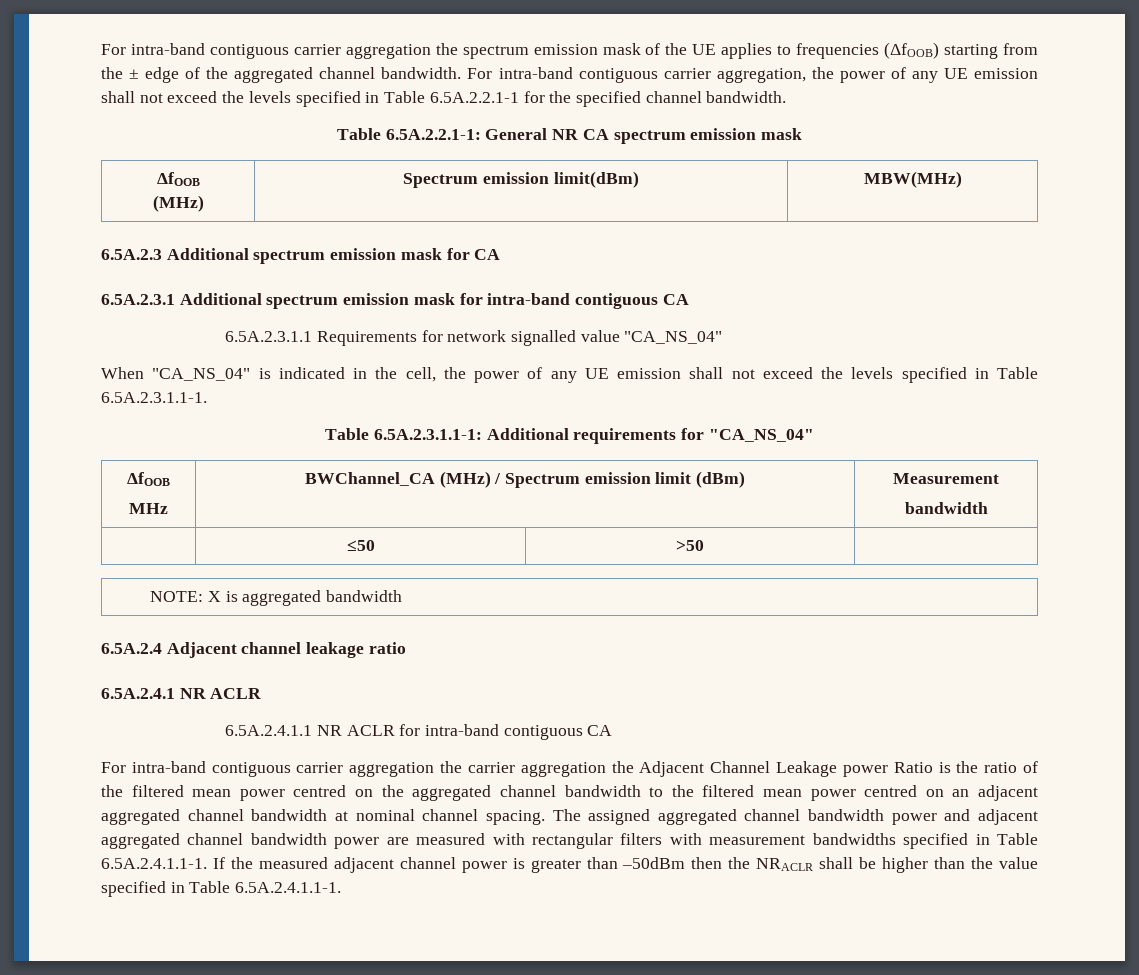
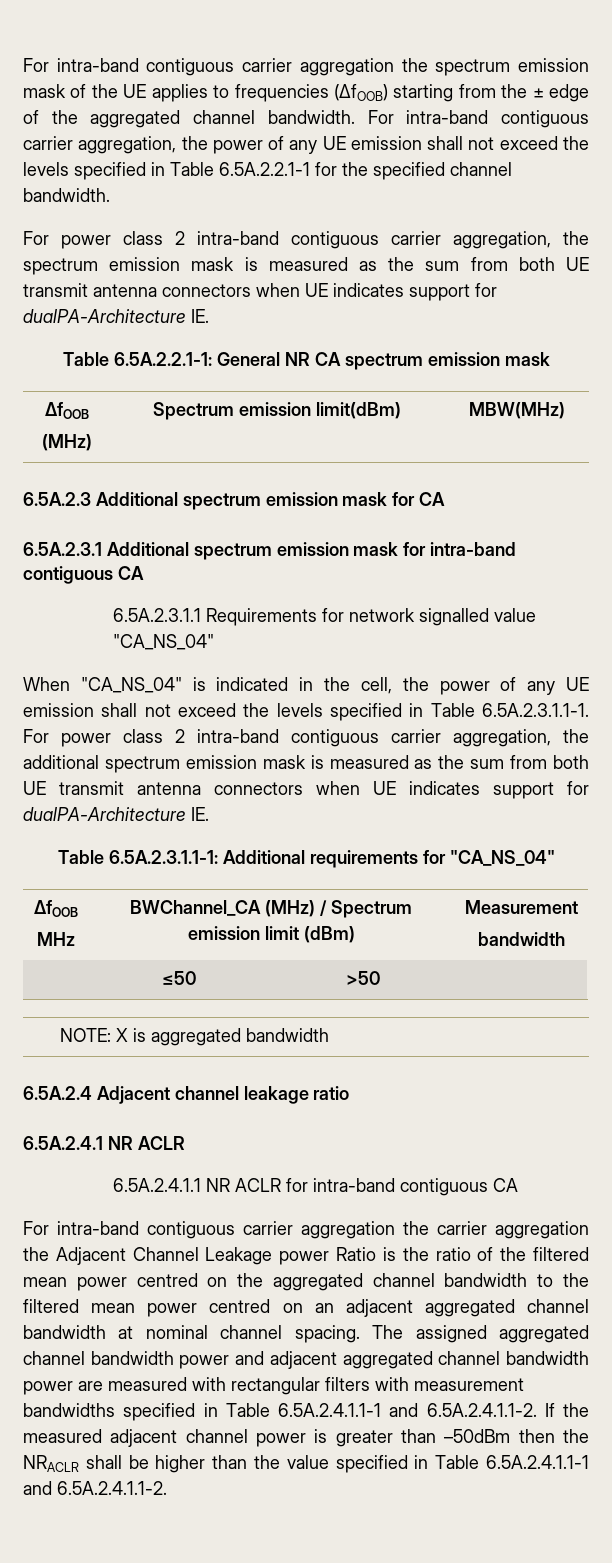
+ For power class 2 intra-band contiguous carrier aggregation, the spectrum emission mask is measured as the sum from both UE transmit antenna connectors when UE indicates support for dualPA-Architecture IE.
- When "CA_NS_04" is indicated in the cell, the power of any UE emission shall not exceed the levels specified in Table 6.5A.2.3.1.1-1.
+ When "CA_NS_04" is indicated in the cell, the power of any UE emission shall not exceed the levels specified in Table 6.5A.2.3.1.1-1. For power class 2 intra-band contiguous carrier aggregation, the additional spectrum emission mask is measured as the sum from both UE transmit antenna connectors when UE indicates support for dualPA-Architecture IE.
- The assigned aggregated channel bandwidth power and adjacent aggregated channel bandwidth power are measured with rectangular filters with measurement bandwidths specified in Table 6.5A.2.4.1.1-1. If the measured adjacent channel power is greater than –50dBm then the NRACLR shall be higher than the value specified in Table 6.5A.2.4.1.1-1.
+ The assigned aggregated channel bandwidth power and adjacent aggregated channel bandwidth power are measured with rectangular filters with measurement bandwidths specified in Table 6.5A.2.4.1.1-1 and 6.5A.2.4.1.1-2. If the measured adjacent channel power is greater than –50dBm then the NRACLR shall be higher than the value specified in Table 6.5A.2.4.1.1-1 and 6.5A.2.4.1.1-2.

